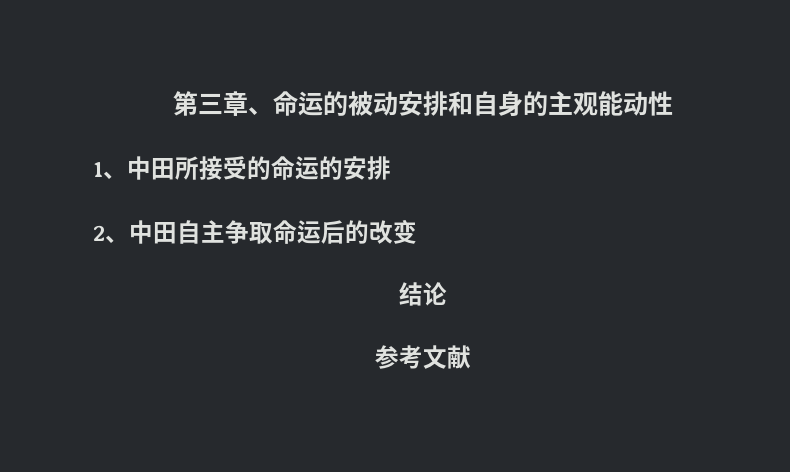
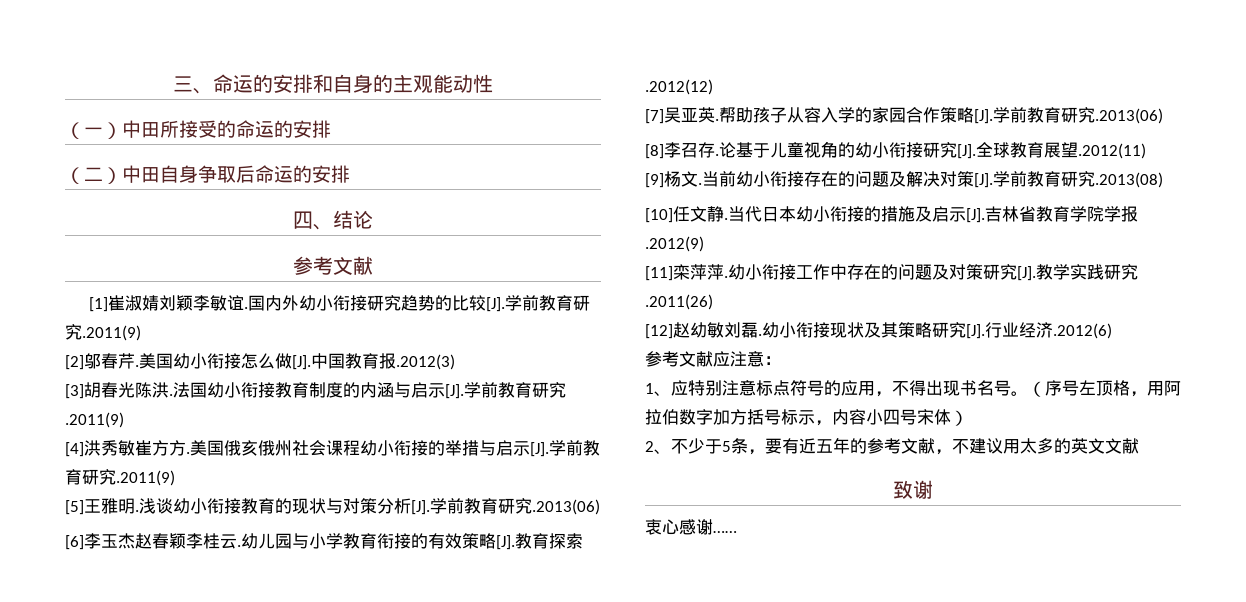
- 第三章、命运的被动安排和自身的主观能动性
+ 三、命运的安排和自身的主观能动性
- 1、中田所接受的命运的安排
+ （一）中田所接受的命运的安排
- 2、中田自主争取命运后的改变
- 结论
+ （二）中田自身争取后命运的安排
+ 四、结论
  参考文献
+ [1]崔淑婧刘颖李敏谊.国内外幼小衔接研究趋势的比较[J].学前教育研究.2011(9)
+ [2]邬春芹.美国幼小衔接怎么做[J].中国教育报.2012(3)
+ [3]胡春光陈洪.法国幼小衔接教育制度的内涵与启示[J].学前教育研究.2011(9)
+ [4]洪秀敏崔方方.美国俄亥俄州社会课程幼小衔接的举措与启示[J].学前教育研究.2011(9)
+ [5]王雅明.浅谈幼小衔接教育的现状与对策分析[J].学前教育研究.2013(06)
+ [6]李玉杰赵春颖李桂云.幼儿园与小学教育衔接的有效策略[J].教育探索.2012(12)
+ [7]吴亚英.帮助孩子从容入学的家园合作策略[J].学前教育研究.2013(06)
+ [8]李召存.论基于儿童视角的幼小衔接研究[J].全球教育展望.2012(11)
+ [9]杨文.当前幼小衔接存在的问题及解决对策[J].学前教育研究.2013(08)
+ [10]任文静.当代日本幼小衔接的措施及启示[J].吉林省教育学院学报.2012(9)
+ [11]栾萍萍.幼小衔接工作中存在的问题及对策研究[J].教学实践研究.2011(26)
+ [12]赵幼敏刘磊.幼小衔接现状及其策略研究[J].行业经济.2012(6)
+ 参考文献应注意：
+ 1、应特别注意标点符号的应用，不得出现书名号。（序号左顶格，用阿拉伯数字加方括号标示，内容小四号宋体）
+ 2、不少于5条，要有近五年的参考文献，不建议用太多的英文文献
+ 致谢
+ 衷心感谢……

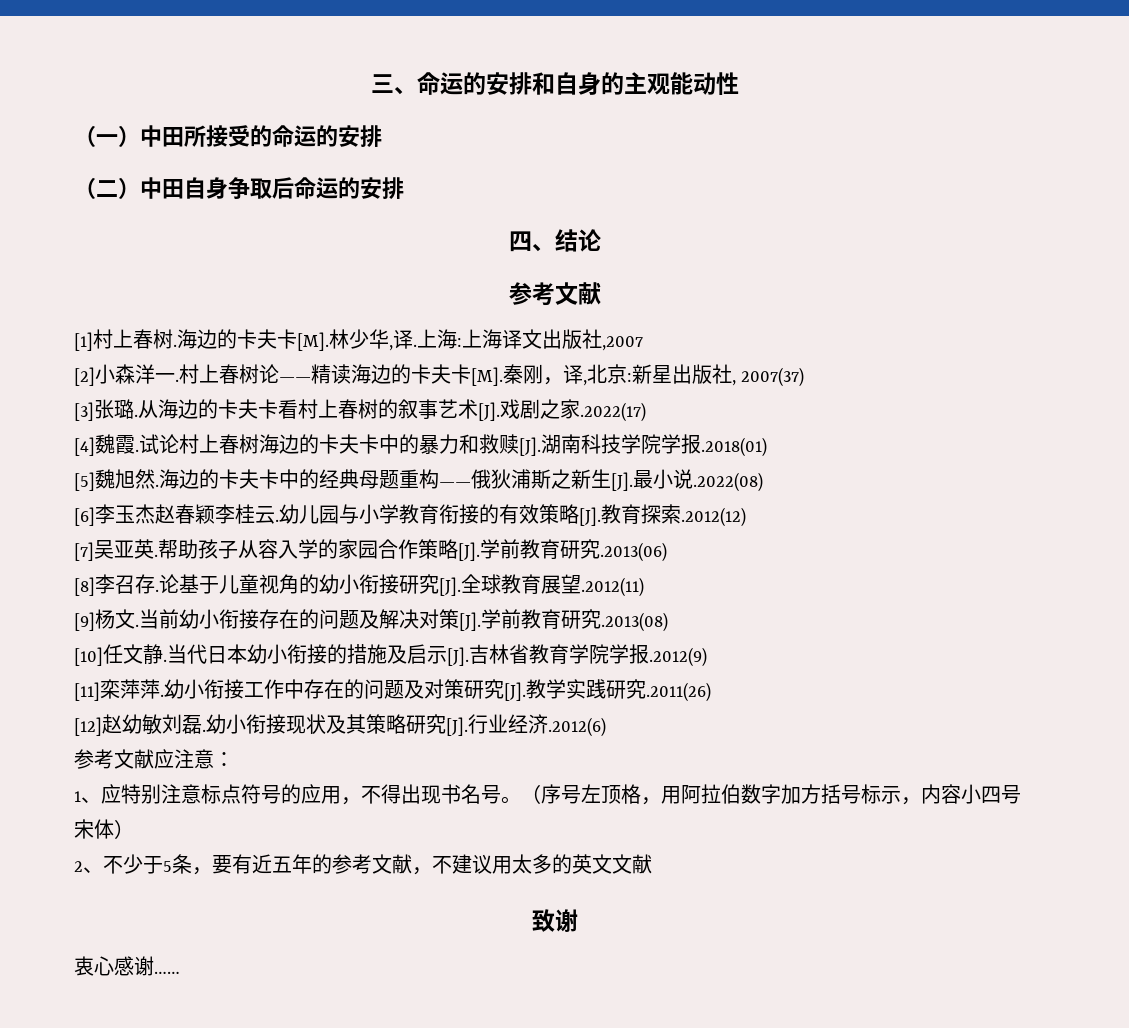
- [1]崔淑婧刘颖李敏谊.国内外幼小衔接研究趋势的比较[J].学前教育研究.2011(9)
- [2]邬春芹.美国幼小衔接怎么做[J].中国教育报.2012(3)
- [3]胡春光陈洪.法国幼小衔接教育制度的内涵与启示[J].学前教育研究.2011(9)
- [4]洪秀敏崔方方.美国俄亥俄州社会课程幼小衔接的举措与启示[J].学前教育研究.2011(9)
- [5]王雅明.浅谈幼小衔接教育的现状与对策分析[J].学前教育研究.2013(06)
+ [1]村上春树.海边的卡夫卡[M].林少华,译.上海:上海译文出版社,2007
+ [2]小森洋一.村上春树论——精读海边的卡夫卡[M].秦刚，译,北京:新星出版社, 2007(37)
+ [3]张璐.从海边的卡夫卡看村上春树的叙事艺术[J].戏剧之家.2022(17)
+ [4]魏霞.试论村上春树海边的卡夫卡中的暴力和救赎[J].湖南科技学院学报.2018(01)
+ [5]魏旭然.海边的卡夫卡中的经典母题重构——俄狄浦斯之新生[J].最小说.2022(08)

